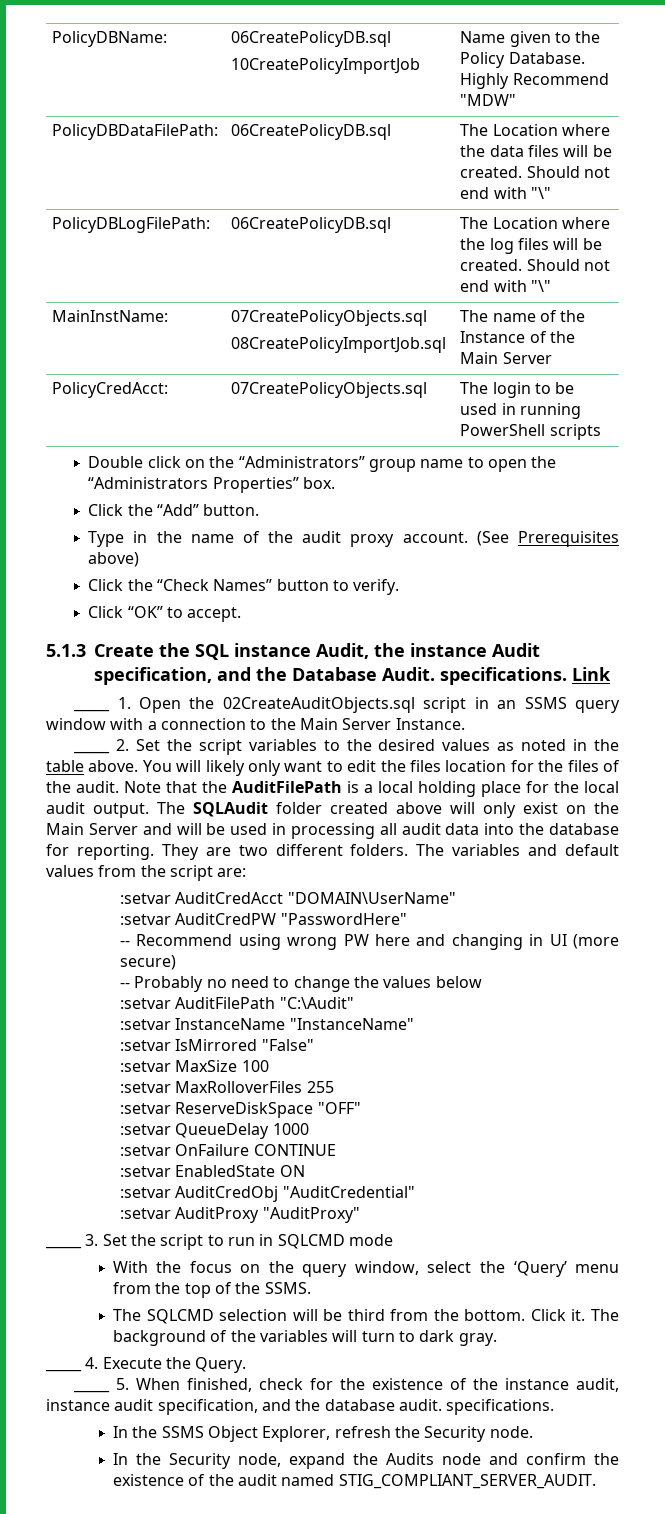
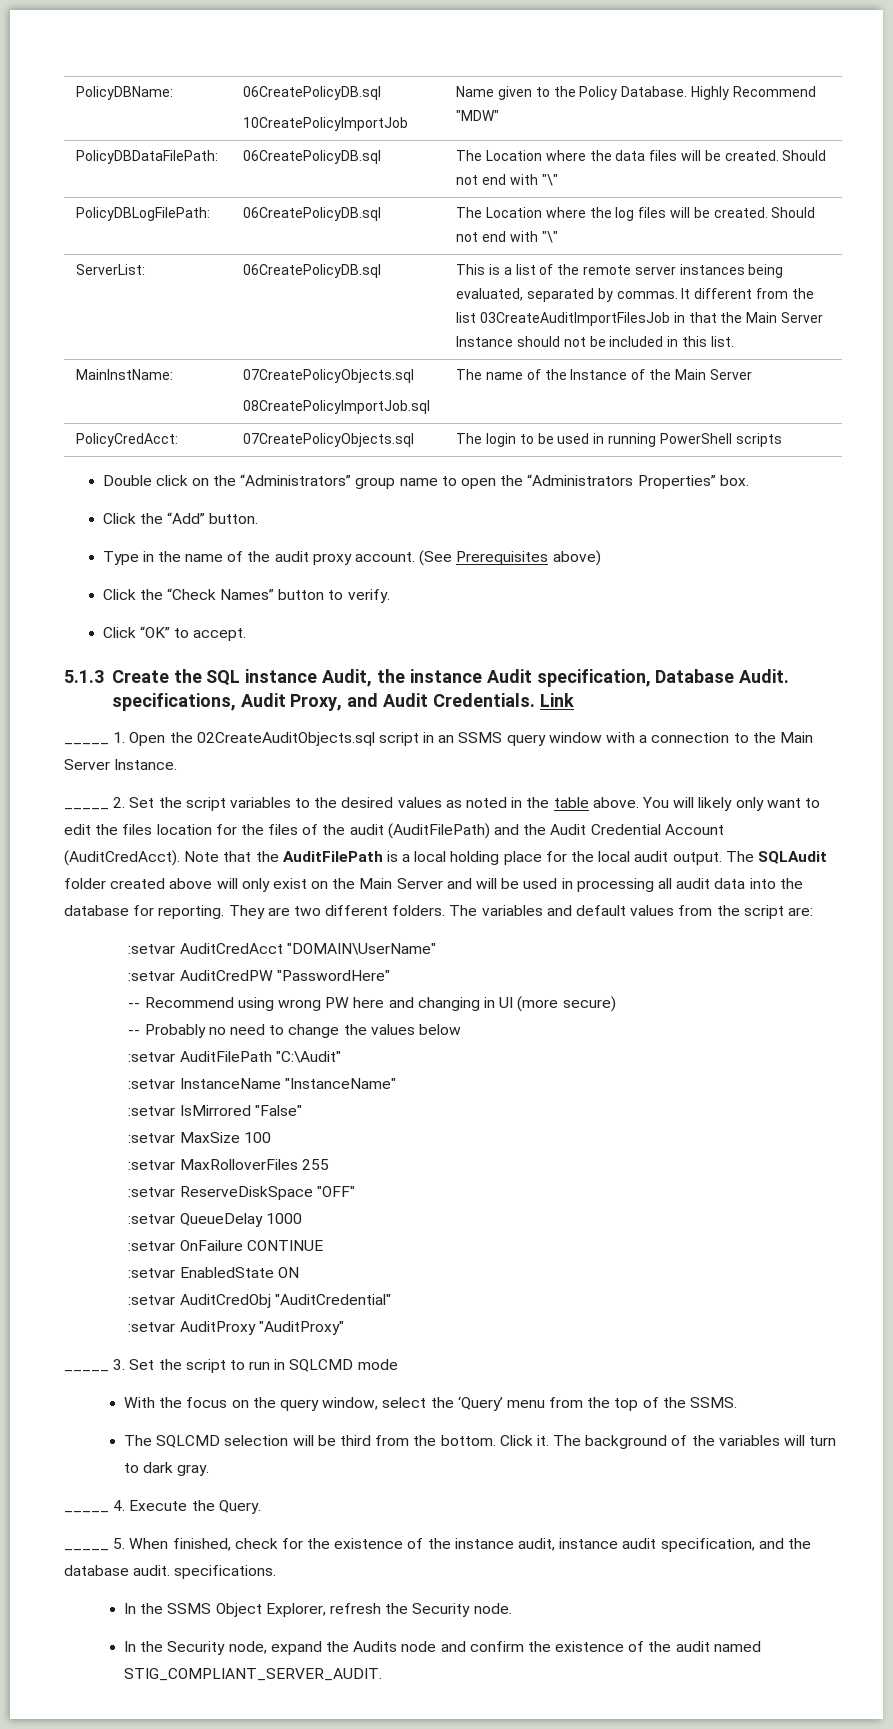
+ ServerList: | 06CreatePolicyDB.sql | This is a list of the remote server instances being evaluated, separated by commas. It different from the list 03CreateAuditImportFilesJob in that the Main Server Instance should not be included in this list.
- 5.1.3 Create the SQL instance Audit, the instance Audit specification, and the Database Audit. specifications.
+ 5.1.3 Create the SQL instance Audit, the instance Audit specification, Database Audit. specifications, Audit Proxy, and Audit Credentials.
- You will likely only want to edit the files location for the files of the audit.
+ You will likely only want to edit the files location for the files of the audit (AuditFilePath) and the Audit Credential Account (AuditCredAcct).

